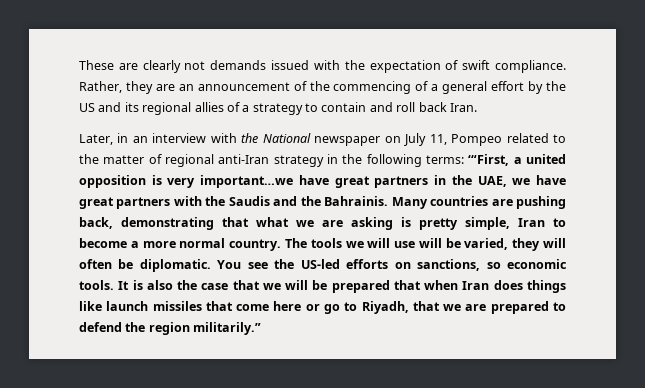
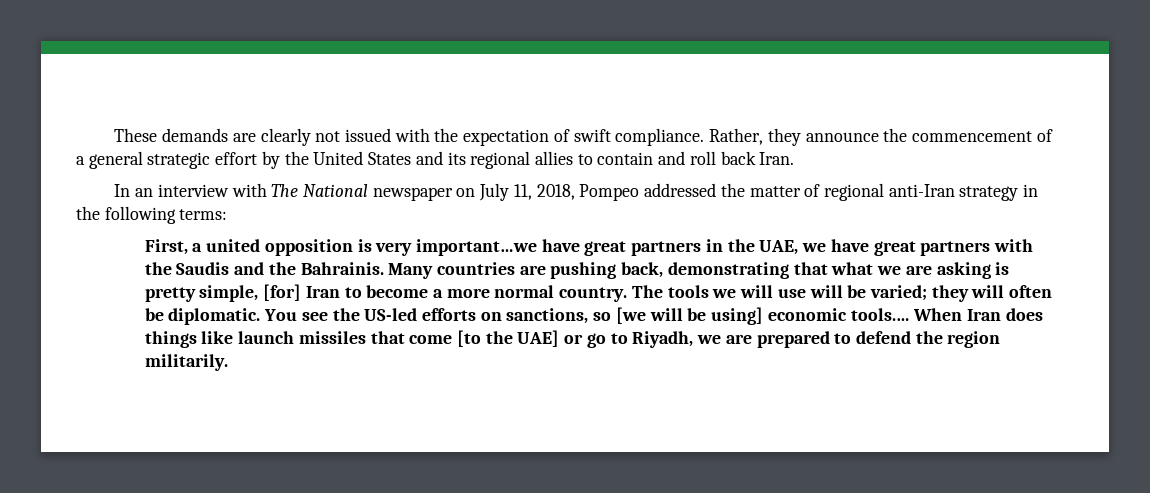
- These are clearly not demands issued with the expectation of swift compliance.
+ These demands are clearly not issued with the expectation of swift compliance.
- Rather, they are an announcement of the commencing of a general effort by the US and its regional allies of a strategy to contain and roll back Iran.
+ Rather, they announce the commencement of a general strategic effort by the United States and its regional allies to contain and roll back Iran.
- Later, in an interview with the National newspaper on July 11, Pompeo related to the matter of regional anti-Iran strategy in the following terms: ‘“First, a united opposition is very important…we have great partners in the UAE, we have great partners with the Saudis and the Bahrainis.
+ In an interview with The National newspaper on July 11, 2018, Pompeo addressed the matter of regional anti-Iran strategy in the following terms:
+ First, a united opposition is very important…we have great partners in the UAE, we have great partners with the Saudis and the Bahrainis.
- Many countries are pushing back, demonstrating that what we are asking is pretty simple, Iran to become a more normal country.
+ Many countries are pushing back, demonstrating that what we are asking is pretty simple, [for] Iran to become a more normal country.
- The tools we will use will be varied, they will often be diplomatic.
+ The tools we will use will be varied; they will often be diplomatic.
- You see the US-led efforts on sanctions, so economic tools. It is also the case that we will be prepared that when Iran does things like launch missiles that come here or go to Riyadh, that we are prepared to defend the region militarily.”
+ You see the US-led efforts on sanctions, so [we will be using] economic tools.… When Iran does things like launch missiles that come [to the UAE] or go to Riyadh, we are prepared to defend the region militarily.

